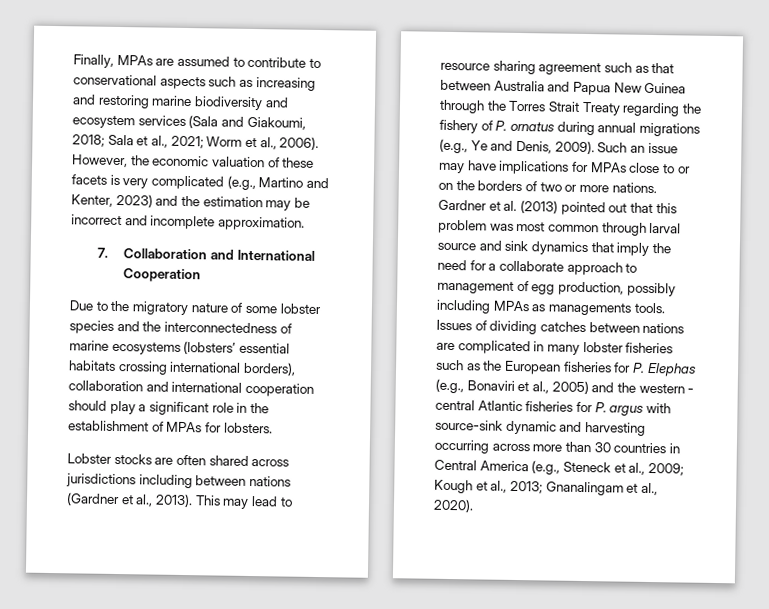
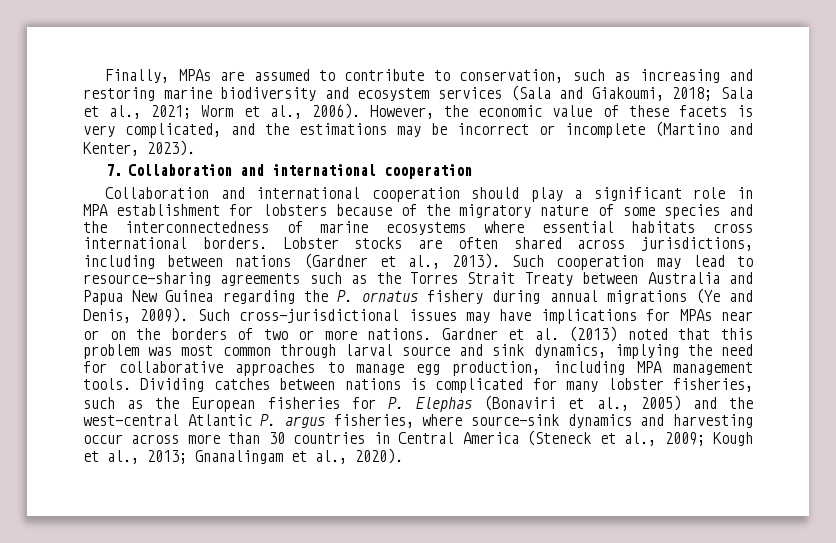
- Finally, MPAs are assumed to contribute to conservational aspects such as increasing and restoring marine biodiversity and ecosystem services (Sala and Giakoumi, 2018; Sala et al., 2021; Worm et al., 2006).
+ Finally, MPAs are assumed to contribute to conservation, such as increasing and restoring marine biodiversity and ecosystem services (Sala and Giakoumi, 2018; Sala et al., 2021; Worm et al., 2006).
- However, the economic valuation of these facets is very complicated (e.g., Martino and Kenter, 2023) and the estimation may be incorrect and incomplete approximation.
- 7. Collaboration and International Cooperation
- Due to the migratory nature of some lobster species and the interconnectedness of marine ecosystems (lobsters’ essential habitats crossing international borders), collaboration and international cooperation should play a significant role in the establishment of MPAs for lobsters.
- Lobster stocks are often shared across jurisdictions including between nations (Gardner et al., 2013).
+ However, the economic value of these facets is very complicated, and the estimations may be incorrect or incomplete (Martino and Kenter, 2023).
+ 7. Collaboration and international cooperation
+ Collaboration and international cooperation should play a significant role in MPA establishment for lobsters because of the migratory nature of some species and the interconnectedness of marine ecosystems where essential habitats cross international borders. Lobster stocks are often shared across jurisdictions, including between nations (Gardner et al., 2013).
- This may lead to resource sharing agreement such as that between Australia and Papua New Guinea through the Torres Strait Treaty regarding the fishery of P. ornatus during annual migrations (e.g., Ye and Denis, 2009).
+ Such cooperation may lead to resource-sharing agreements such as the Torres Strait Treaty between Australia and Papua New Guinea regarding the P. ornatus fishery during annual migrations (Ye and Denis, 2009).
- Such an issue may have implications for MPAs close to or on the borders of two or more nations.
+ Such cross-jurisdictional issues may have implications for MPAs near or on the borders of two or more nations.
- Gardner et al. (2013) pointed out that this problem was most common through larval source and sink dynamics that imply the need for a collaborate approach to management of egg production, possibly including MPAs as managements tools. Issues of dividing catches between nations are complicated in many lobster fisheries such as the European fisheries for P. Elephas (e.g., Bonaviri et al., 2005) and the western - central Atlantic fisheries for P. argus with source-sink dynamic and harvesting occurring across more than 30 countries in Central America (e.g., Steneck et al., 2009; Kough et al., 2013; Gnanalingam et al., 2020).
+ Gardner et al. (2013) noted that this problem was most common through larval source and sink dynamics, implying the need for collaborative approaches to manage egg production, including MPA management tools. Dividing catches between nations is complicated for many lobster fisheries, such as the European fisheries for P. Elephas (Bonaviri et al., 2005) and the west-central Atlantic P. argus fisheries, where source-sink dynamics and harvesting occur across more than 30 countries in Central America (Steneck et al., 2009; Kough et al., 2013; Gnanalingam et al., 2020).

